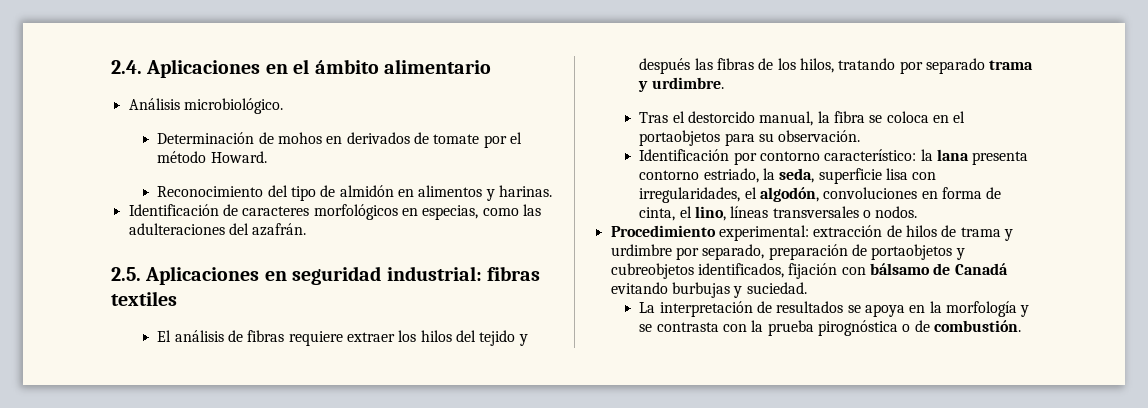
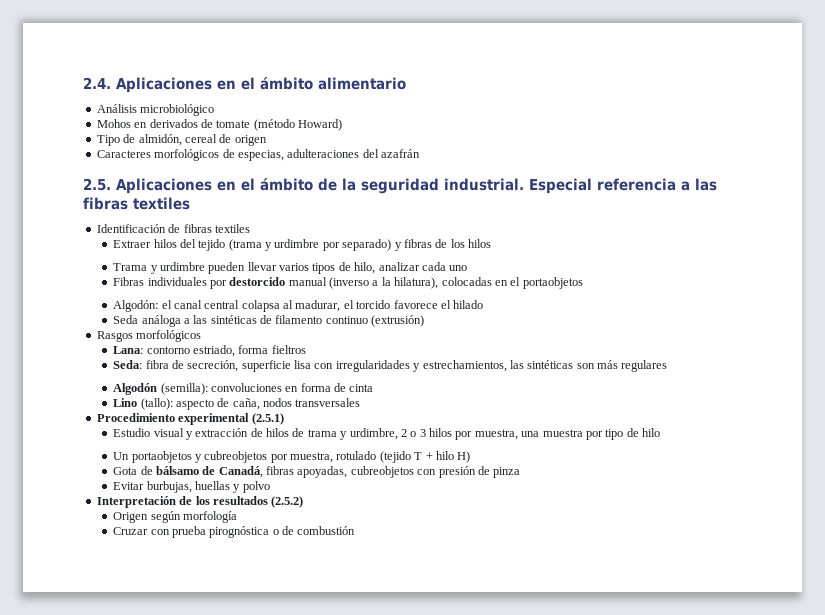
- Análisis microbiológico.
- Determinación de mohos en derivados de tomate por el método Howard.
- Reconocimiento del tipo de almidón en alimentos y harinas.
- Identificación de caracteres morfológicos en especias, como las adulteraciones del azafrán.
+ Análisis microbiológico
+ Mohos en derivados de tomate (método Howard)
+ Tipo de almidón, cereal de origen
+ Caracteres morfológicos de especias, adulteraciones del azafrán
- 2.5. Aplicaciones en seguridad industrial: fibras textiles
- El análisis de fibras requiere extraer los hilos del tejido y después las fibras de los hilos, tratando por separado trama y urdimbre.
- Tras el destorcido manual, la fibra se coloca en el portaobjetos para su observación.
- Identificación por contorno característico: la lana presenta contorno estriado, la seda, superficie lisa con irregularidades, el algodón, convoluciones en forma de cinta, el lino, líneas transversales o nodos.
+ 2.5. Aplicaciones en el ámbito de la seguridad industrial. Especial referencia a las fibras textiles
+ Identificación de fibras textiles
+ Extraer hilos del tejido (trama y urdimbre por separado) y fibras de los hilos
+ Trama y urdimbre pueden llevar varios tipos de hilo, analizar cada uno
+ Fibras individuales por destorcido manual (inverso a la hilatura), colocadas en el portaobjetos
+ Algodón: el canal central colapsa al madurar, el torcido favorece el hilado
+ Seda análoga a las sintéticas de filamento continuo (extrusión)
+ Rasgos morfológicos
+ Lana: contorno estriado, forma fieltros
+ Seda: fibra de secreción, superficie lisa con irregularidades y estrechamientos, las sintéticas son más regulares
+ Algodón (semilla): convoluciones en forma de cinta
+ Lino (tallo): aspecto de caña, nodos transversales
- Procedimiento experimental: extracción de hilos de trama y urdimbre por separado, preparación de portaobjetos y cubreobjetos identificados, fijación con bálsamo de Canadá evitando burbujas y suciedad.
- La interpretación de resultados se apoya en la morfología y se contrasta con la prueba pirognóstica o de combustión.
+ Procedimiento experimental (2.5.1)
+ Estudio visual y extracción de hilos de trama y urdimbre, 2 o 3 hilos por muestra, una muestra por tipo de hilo
+ Un portaobjetos y cubreobjetos por muestra, rotulado (tejido T + hilo H)
+ Gota de bálsamo de Canadá, fibras apoyadas, cubreobjetos con presión de pinza
+ Evitar burbujas, huellas y polvo
+ Interpretación de los resultados (2.5.2)
+ Origen según morfología
+ Cruzar con prueba pirognóstica o de combustión

